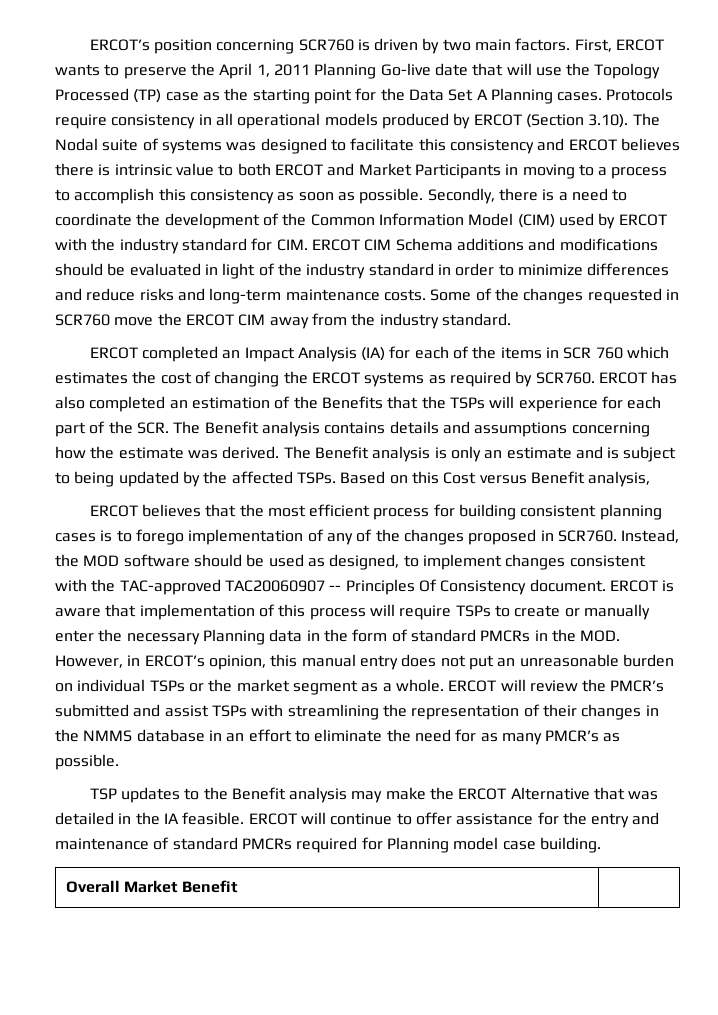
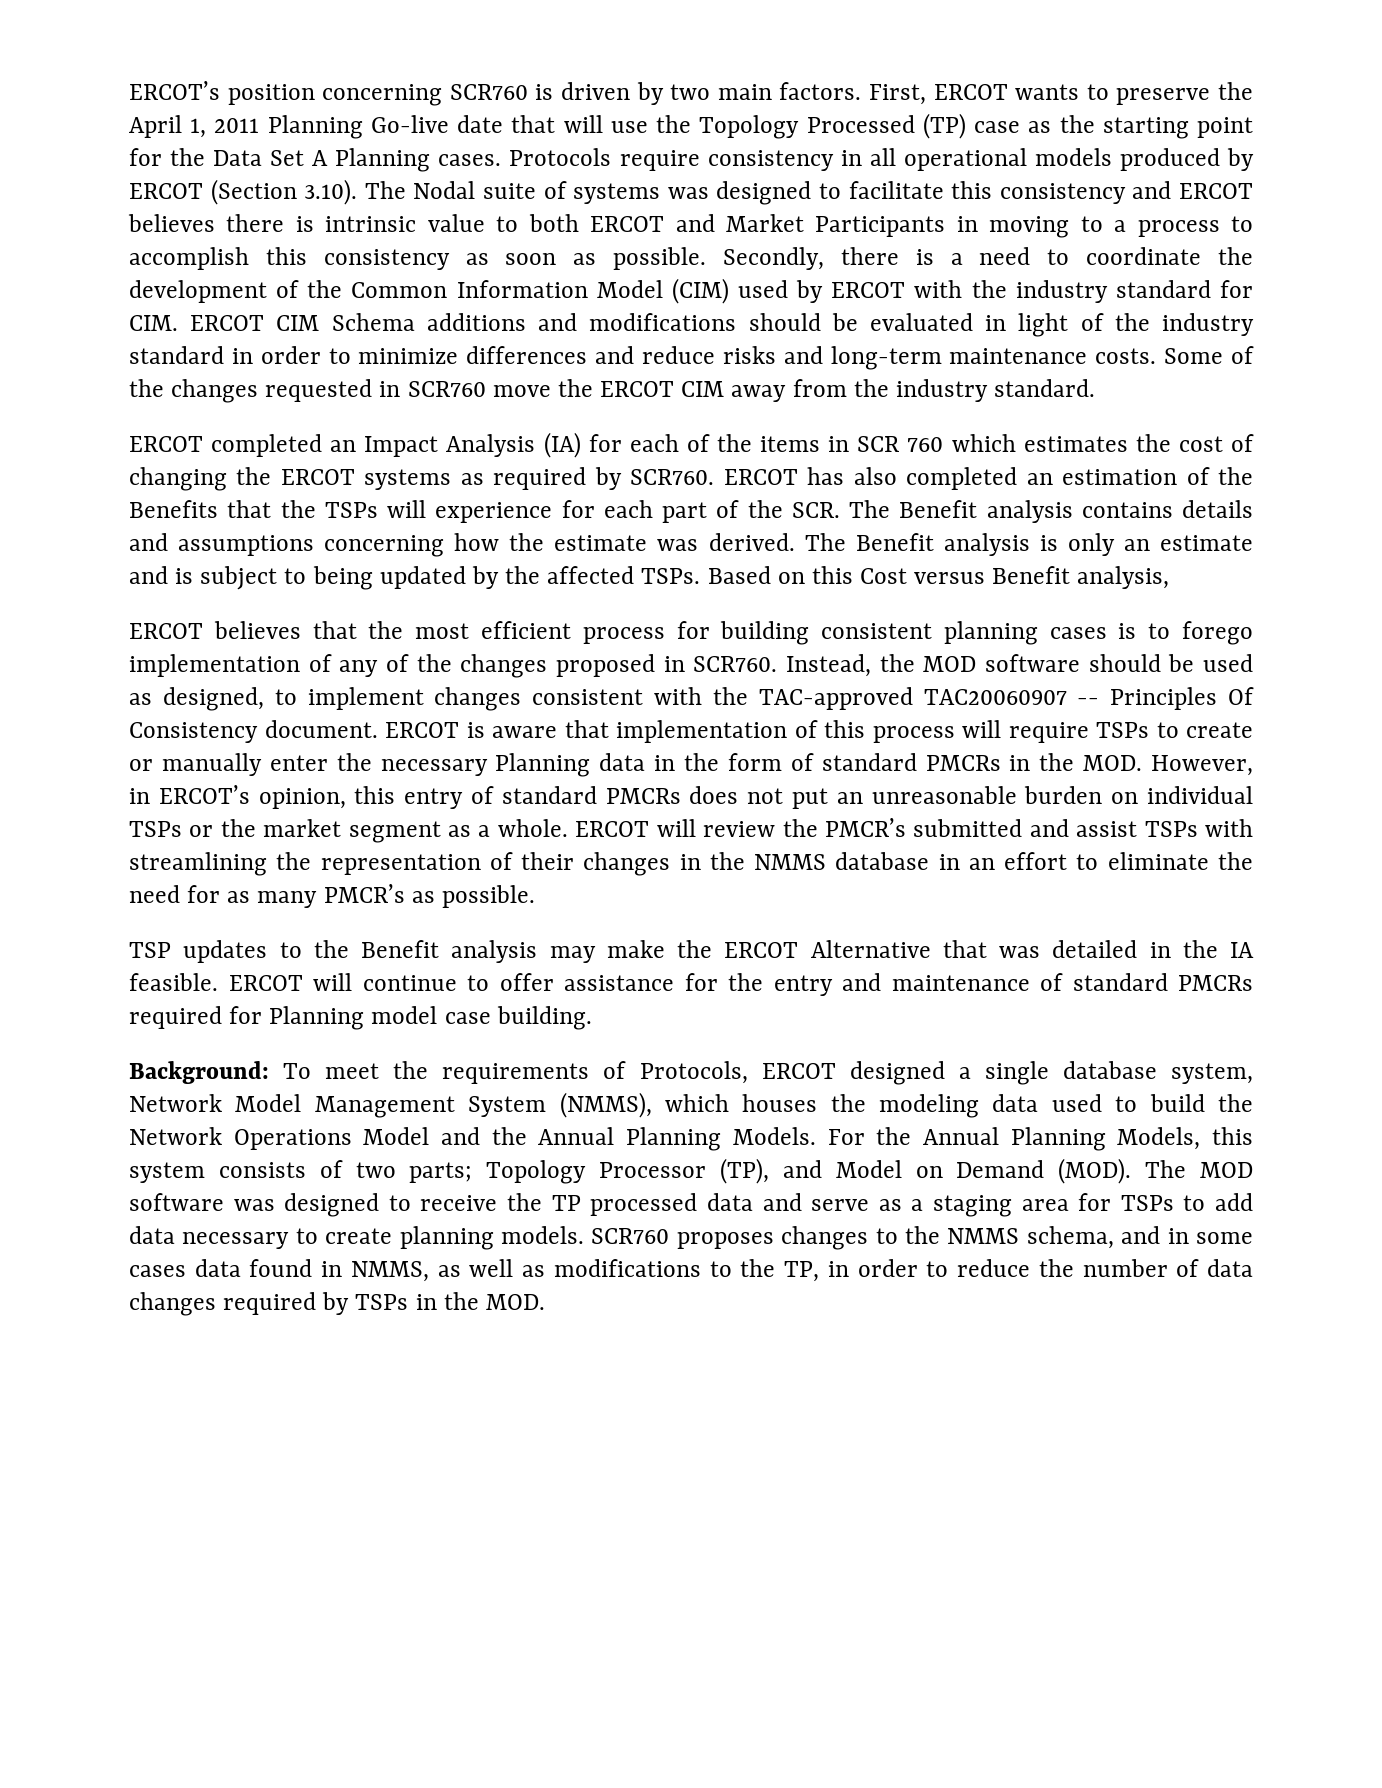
- ERCOT is aware that implementation of this process will require TSPs to create or manually enter the necessary Planning data in the form of standard PMCRs in the MOD. However, in ERCOT’s opinion, this manual entry does not put an unreasonable burden on individual TSPs or the market segment as a whole.
+ ERCOT is aware that implementation of this process will require TSPs to create or manually enter the necessary Planning data in the form of standard PMCRs in the MOD. However, in ERCOT’s opinion, this entry of standard PMCRs does not put an unreasonable burden on individual TSPs or the market segment as a whole.
- Overall Market Benefit |
+ Background: To meet the requirements of Protocols, ERCOT designed a single database system, Network Model Management System (NMMS), which houses the modeling data used to build the Network Operations Model and the Annual Planning Models. For the Annual Planning Models, this system consists of two parts; Topology Processor (TP), and Model on Demand (MOD). The MOD software was designed to receive the TP processed data and serve as a staging area for TSPs to add data necessary to create planning models. SCR760 proposes changes to the NMMS schema, and in some cases data found in NMMS, as well as modifications to the TP, in order to reduce the number of data changes required by TSPs in the MOD.

